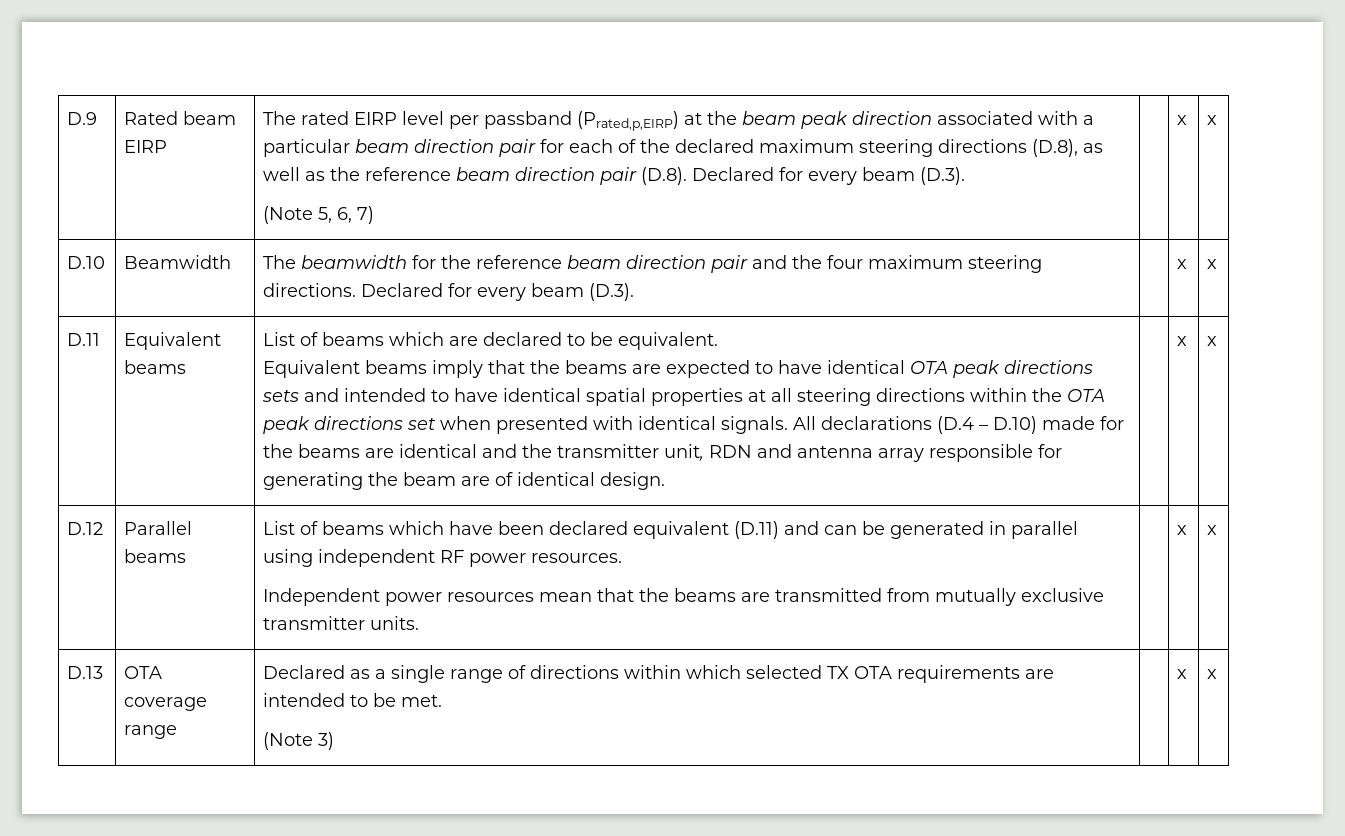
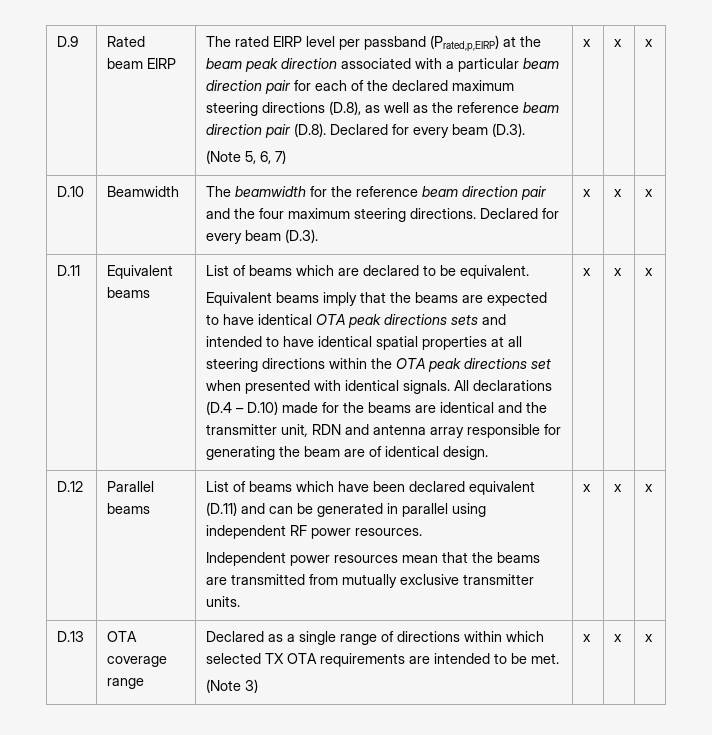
- (Note 5, 6, 7)
+ (Note 5, 6, 7) | x
- D.10 | Beamwidth | The beamwidth for the reference beam direction pair and the four maximum steering directions. Declared for every beam (D.3). | | x | x
+ D.10 | Beamwidth | The beamwidth for the reference beam direction pair and the four maximum steering directions. Declared for every beam (D.3). | x | x | x
- All declarations (D.4 – D.10) made for the beams are identical and the transmitter unit, RDN and antenna array responsible for generating the beam are of identical design.
+ All declarations (D.4 – D.10) made for the beams are identical and the transmitter unit, RDN and antenna array responsible for generating the beam are of identical design. | x
  D.12 | Parallel beams | List of beams which have been declared equivalent (D.11) and can be generated in parallel using independent RF power resources.
- Independent power resources mean that the beams are transmitted from mutually exclusive transmitter units. | | x | x
+ Independent power resources mean that the beams are transmitted from mutually exclusive transmitter units. | x | x | x
  D.13 | OTA coverage range | Declared as a single range of directions within which selected TX OTA requirements are intended to be met.
- (Note 3) | | x | x
+ (Note 3) | x | x | x

